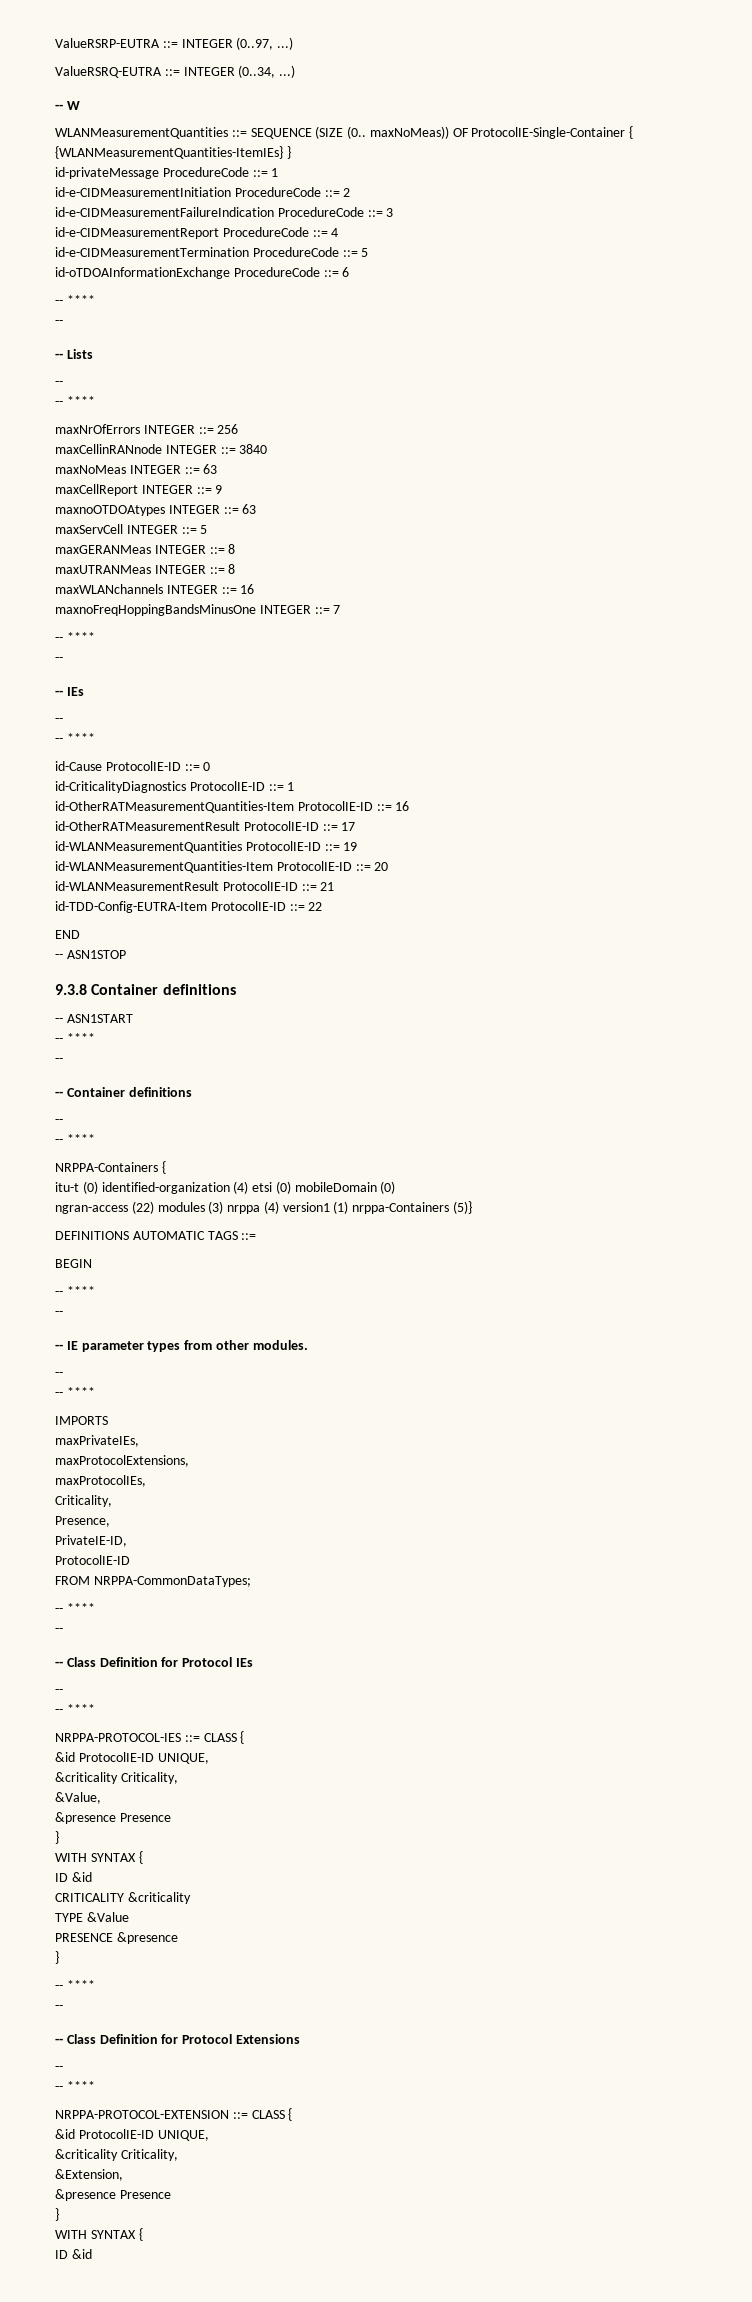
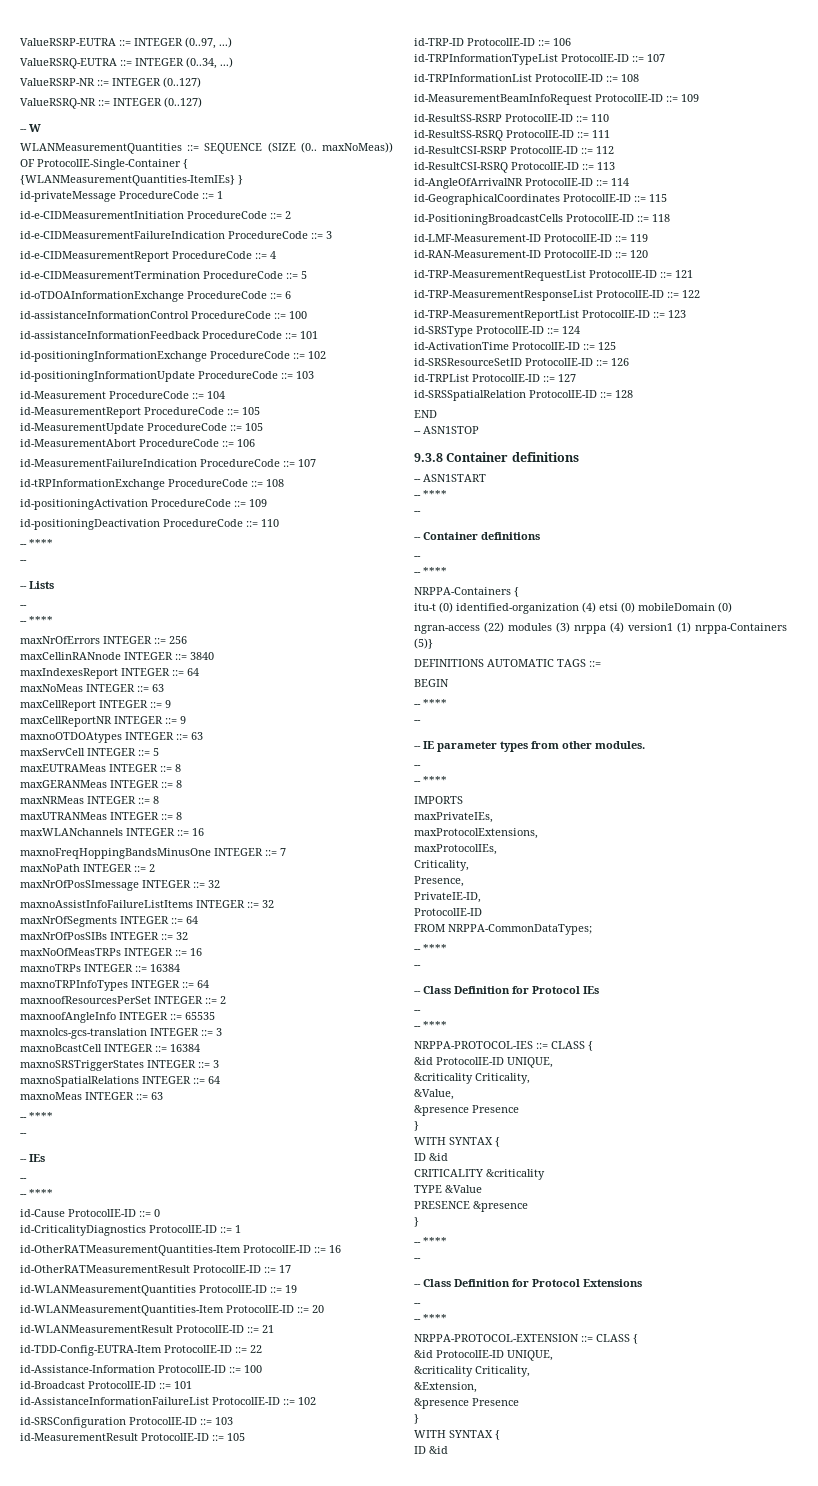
+ ValueRSRP-NR ::= INTEGER (0..127)
+ ValueRSRQ-NR ::= INTEGER (0..127)
+ id-assistanceInformationControl ProcedureCode ::= 100
+ id-assistanceInformationFeedback ProcedureCode ::= 101
+ id-positioningInformationExchange ProcedureCode ::= 102
+ id-positioningInformationUpdate ProcedureCode ::= 103
+ id-Measurement ProcedureCode ::= 104
+ id-MeasurementReport ProcedureCode ::= 105
+ id-MeasurementUpdate ProcedureCode ::= 105
+ id-MeasurementAbort ProcedureCode ::= 106
+ id-MeasurementFailureIndication ProcedureCode ::= 107
+ id-tRPInformationExchange ProcedureCode ::= 108
+ id-positioningActivation ProcedureCode ::= 109
+ id-positioningDeactivation ProcedureCode ::= 110
+ maxIndexesReport INTEGER ::= 64
+ maxCellReportNR INTEGER ::= 9
+ maxEUTRAMeas INTEGER ::= 8
+ maxNRMeas INTEGER ::= 8
+ maxNoPath INTEGER ::= 2
+ maxNrOfPosSImessage INTEGER ::= 32
+ maxnoAssistInfoFailureListItems INTEGER ::= 32
+ maxNrOfSegments INTEGER ::= 64
+ maxNrOfPosSIBs INTEGER ::= 32
+ maxNoOfMeasTRPs INTEGER ::= 16
+ maxnoTRPs INTEGER ::= 16384
+ maxnoTRPInfoTypes INTEGER ::= 64
+ maxnoofResourcesPerSet INTEGER ::= 2
+ maxnoofAngleInfo INTEGER ::= 65535
+ maxnolcs-gcs-translation INTEGER ::= 3
+ maxnoBcastCell INTEGER ::= 16384
+ maxnoSRSTriggerStates INTEGER ::= 3
+ maxnoSpatialRelations INTEGER ::= 64
+ maxnoMeas INTEGER ::= 63
+ id-Assistance-Information ProtocolIE-ID ::= 100
+ id-Broadcast ProtocolIE-ID ::= 101
+ id-AssistanceInformationFailureList ProtocolIE-ID ::= 102
+ id-SRSConfiguration ProtocolIE-ID ::= 103
+ id-MeasurementResult ProtocolIE-ID ::= 105
+ id-TRP-ID ProtocolIE-ID ::= 106
+ id-TRPInformationTypeList ProtocolIE-ID ::= 107
+ id-TRPInformationList ProtocolIE-ID ::= 108
+ id-MeasurementBeamInfoRequest ProtocolIE-ID ::= 109
+ id-ResultSS-RSRP ProtocolIE-ID ::= 110
+ id-ResultSS-RSRQ ProtocolIE-ID ::= 111
+ id-ResultCSI-RSRP ProtocolIE-ID ::= 112
+ id-ResultCSI-RSRQ ProtocolIE-ID ::= 113
+ id-AngleOfArrivalNR ProtocolIE-ID ::= 114
+ id-GeographicalCoordinates ProtocolIE-ID ::= 115
+ id-PositioningBroadcastCells ProtocolIE-ID ::= 118
+ id-LMF-Measurement-ID ProtocolIE-ID ::= 119
+ id-RAN-Measurement-ID ProtocolIE-ID ::= 120
+ id-TRP-MeasurementRequestList ProtocolIE-ID ::= 121
+ id-TRP-MeasurementResponseList ProtocolIE-ID ::= 122
+ id-TRP-MeasurementReportList ProtocolIE-ID ::= 123
+ id-SRSType ProtocolIE-ID ::= 124
+ id-ActivationTime ProtocolIE-ID ::= 125
+ id-SRSResourceSetID ProtocolIE-ID ::= 126
+ id-TRPList ProtocolIE-ID ::= 127
+ id-SRSSpatialRelation ProtocolIE-ID ::= 128

